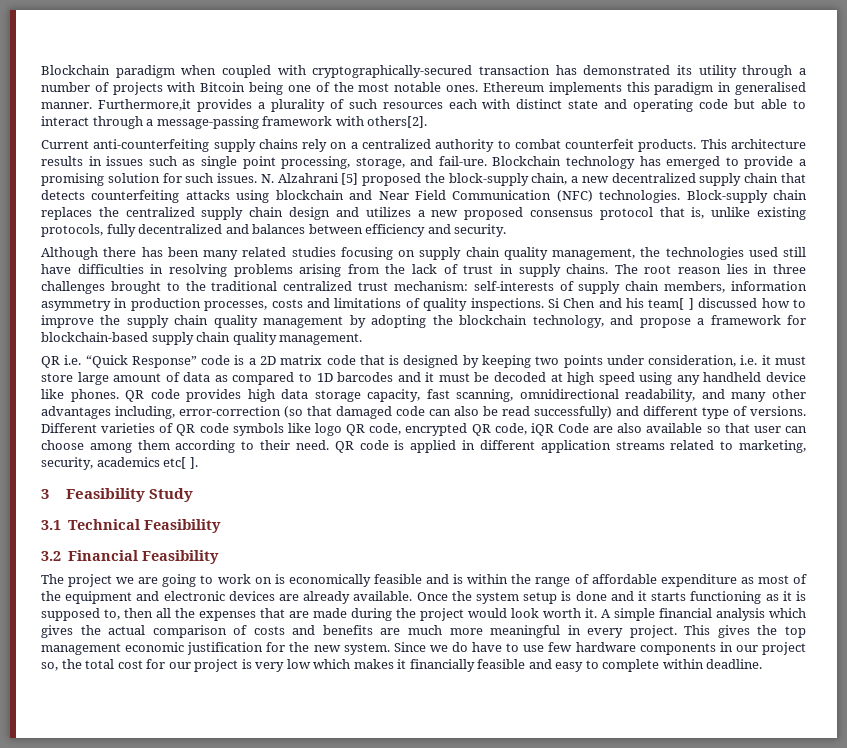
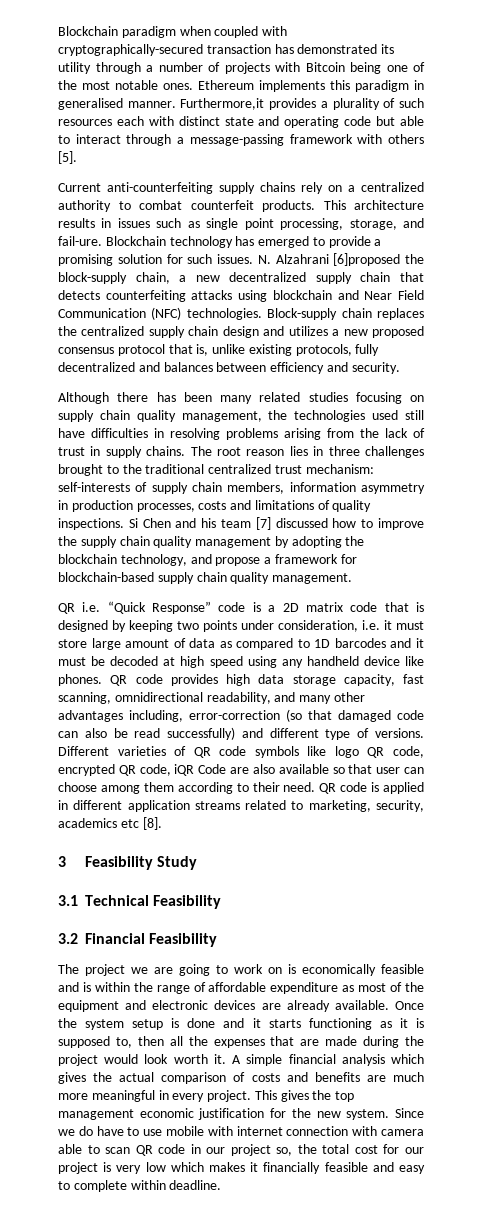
- Furthermore,it provides a plurality of such resources each with distinct state and operating code but able to interact through a message-passing framework with others[2].
+ Furthermore,it provides a plurality of such resources each with distinct state and operating code but able to interact through a message-passing framework with others [5].
- N. Alzahrani [5] proposed the block-supply chain, a new decentralized supply chain that detects counterfeiting attacks using blockchain and Near Field Communication (NFC) technologies.
+ N. Alzahrani [6]proposed the block-supply chain, a new decentralized supply chain that detects counterfeiting attacks using blockchain and Near Field Communication (NFC) technologies.
- Si Chen and his team[ ] discussed how to improve the supply chain quality management by adopting the blockchain technology, and propose a framework for blockchain-based supply chain quality management.
+ Si Chen and his team [7] discussed how to improve the supply chain quality management by adopting the blockchain technology, and propose a framework for blockchain-based supply chain quality management.
- QR code is applied in different application streams related to marketing, security, academics etc[ ].
+ QR code is applied in different application streams related to marketing, security, academics etc [8].
- Since we do have to use few hardware components in our project so, the total cost for our project is very low which makes it financially feasible and easy to complete within deadline.
+ Since we do have to use mobile with internet connection with camera able to scan QR code in our project so, the total cost for our project is very low which makes it financially feasible and easy to complete within deadline.

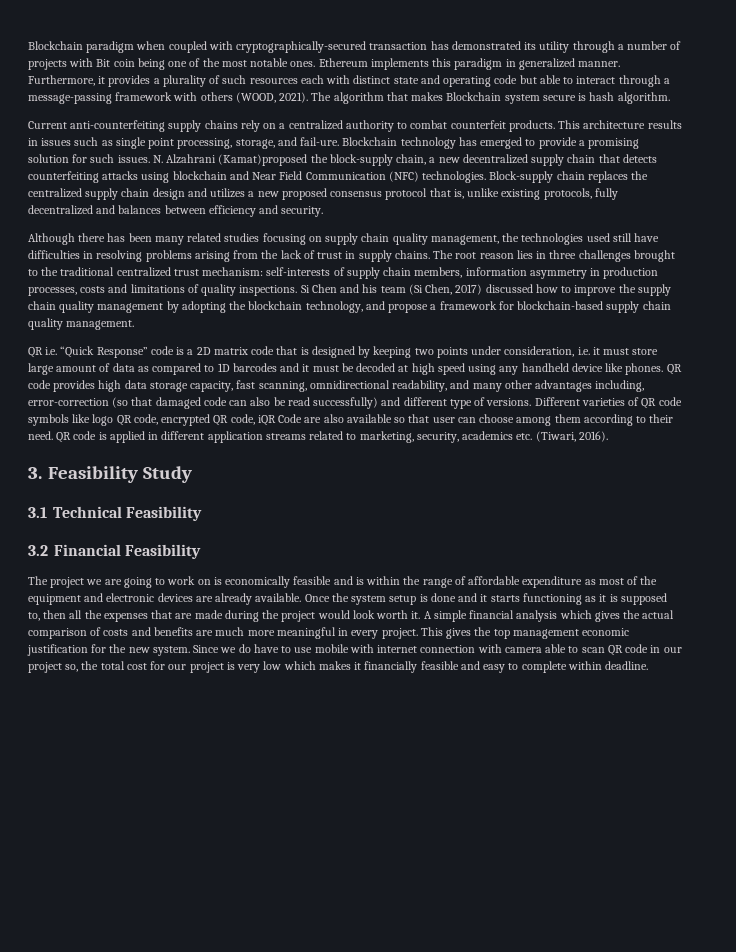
- Blockchain paradigm when coupled with cryptographically-secured transaction has demonstrated its utility through a number of projects with Bitcoin being one of the most notable ones.
+ Blockchain paradigm when coupled with cryptographically-secured transaction has demonstrated its utility through a number of projects with Bit coin being one of the most notable ones.
- Ethereum implements this paradigm in generalised manner. Furthermore,it provides a plurality of such resources each with distinct state and operating code but able to interact through a message-passing framework with others [5].
+ Ethereum implements this paradigm in generalized manner. Furthermore, it provides a plurality of such resources each with distinct state and operating code but able to interact through a message-passing framework with others (WOOD, 2021). The algorithm that makes Blockchain system secure is hash algorithm.
- N. Alzahrani [6]proposed the block-supply chain, a new decentralized supply chain that detects counterfeiting attacks using blockchain and Near Field Communication (NFC) technologies.
+ N. Alzahrani (Kamat)proposed the block-supply chain, a new decentralized supply chain that detects counterfeiting attacks using blockchain and Near Field Communication (NFC) technologies.
- Si Chen and his team [7] discussed how to improve the supply chain quality management by adopting the blockchain technology, and propose a framework for blockchain-based supply chain quality management.
+ Si Chen and his team (Si Chen, 2017) discussed how to improve the supply chain quality management by adopting the blockchain technology, and propose a framework for blockchain-based supply chain quality management.
- QR code is applied in different application streams related to marketing, security, academics etc [8].
- 3 Feasibility Study
+ QR code is applied in different application streams related to marketing, security, academics etc. (Tiwari, 2016).
+ 3. Feasibility Study

